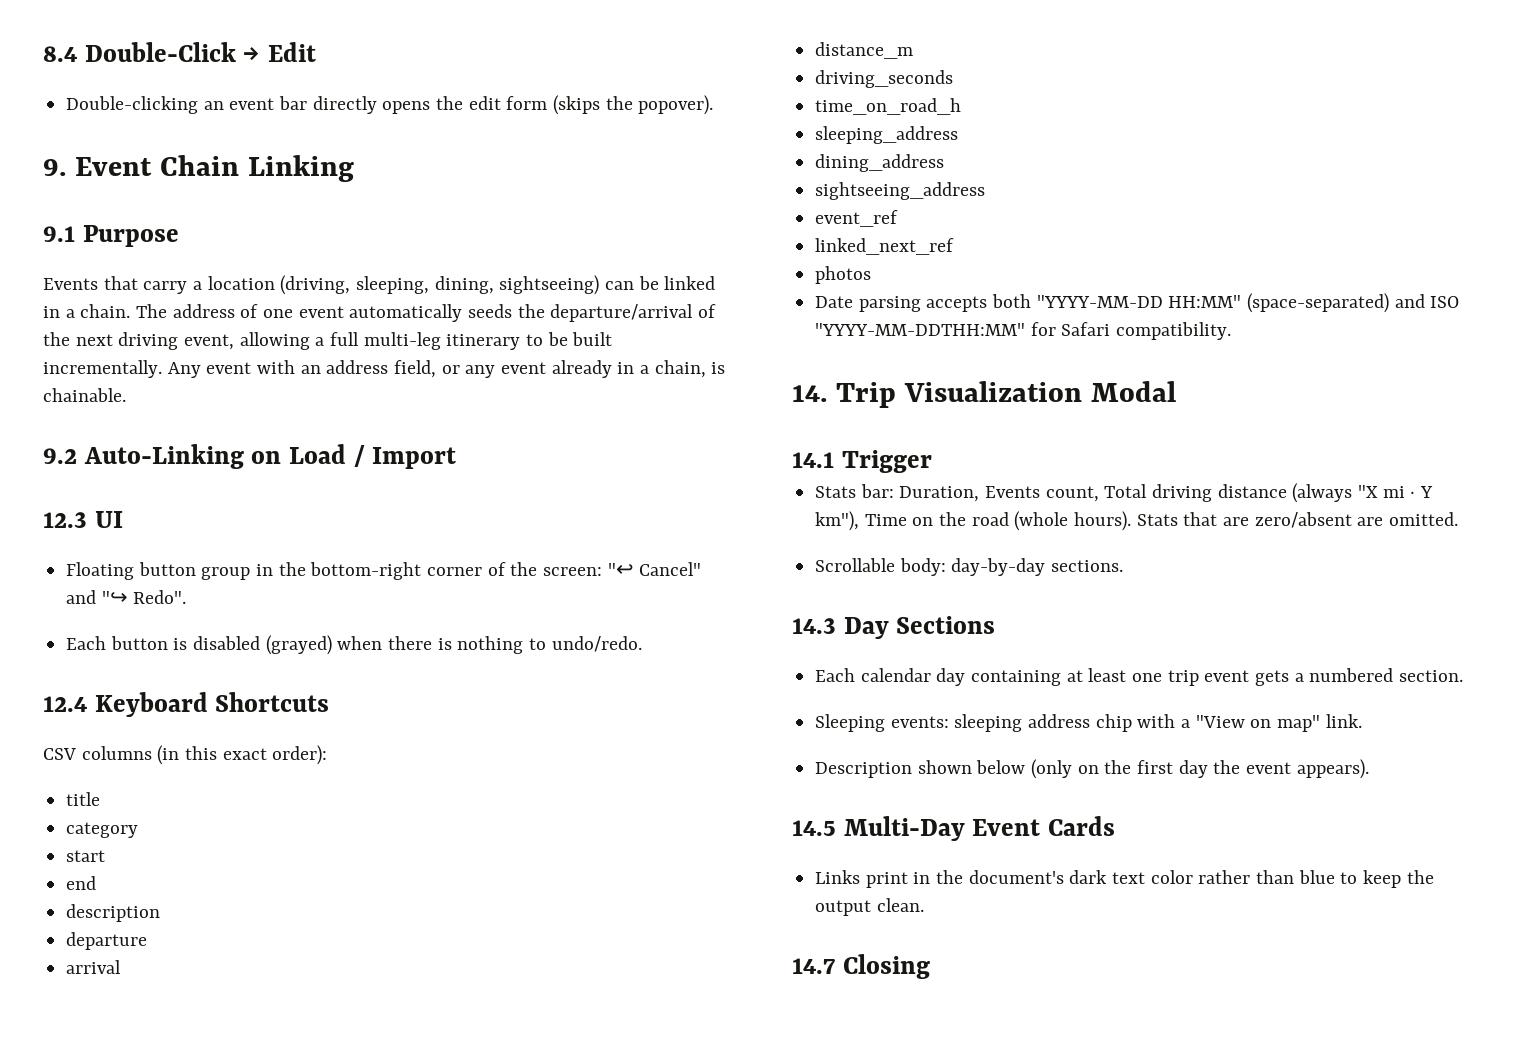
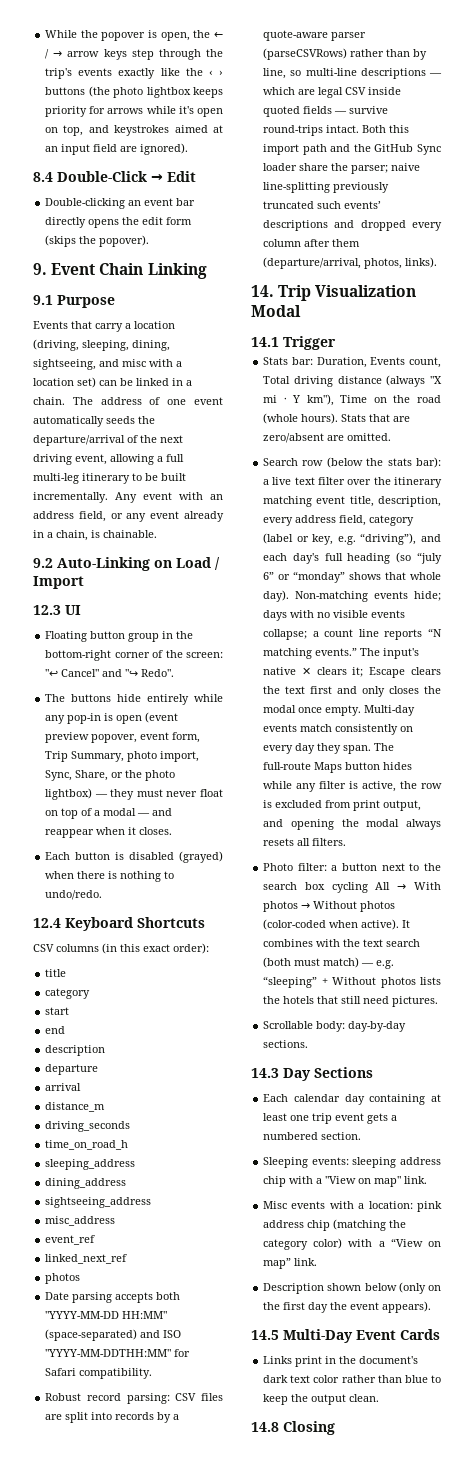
+ While the popover is open, the ← / → arrow keys step through the trip's events exactly like the ‹ › buttons (the photo lightbox keeps priority for arrows while it's open on top, and keystrokes aimed at an input field are ignored).
- Events that carry a location (driving, sleeping, dining, sightseeing) can be linked in a chain.
+ Events that carry a location (driving, sleeping, dining, sightseeing, and misc with a location set) can be linked in a chain.
+ The buttons hide entirely while any pop-in is open (event preview popover, event form, Trip Summary, photo import, Sync, Share, or the photo lightbox) — they must never float on top of a modal — and reappear when it closes.
+ misc_address
+ Robust record parsing: CSV files are split into records by a quote-aware parser (parseCSVRows) rather than by line, so multi-line descriptions — which are legal CSV inside quoted fields — survive round-trips intact. Both this import path and the GitHub Sync loader share the parser; naive line-splitting previously truncated such events’ descriptions and dropped every column after them (departure/arrival, photos, links).
+ Search row (below the stats bar): a live text filter over the itinerary matching event title, description, every address field, category (label or key, e.g. “driving”), and each day's full heading (so “july 6” or “monday” shows that whole day). Non-matching events hide; days with no visible events collapse; a count line reports “N matching events.” The input's native ✕ clears it; Escape clears the text first and only closes the modal once empty. Multi-day events match consistently on every day they span. The full-route Maps button hides while any filter is active, the row is excluded from print output, and opening the modal always resets all filters.
+ Photo filter: a button next to the search box cycling All → With photos → Without photos (color-coded when active). It combines with the text search (both must match) — e.g. “sleeping” + Without photos lists the hotels that still need pictures.
+ Misc events with a location: pink address chip (matching the category color) with a “View on map” link.
- 14.7 Closing
+ 14.8 Closing

